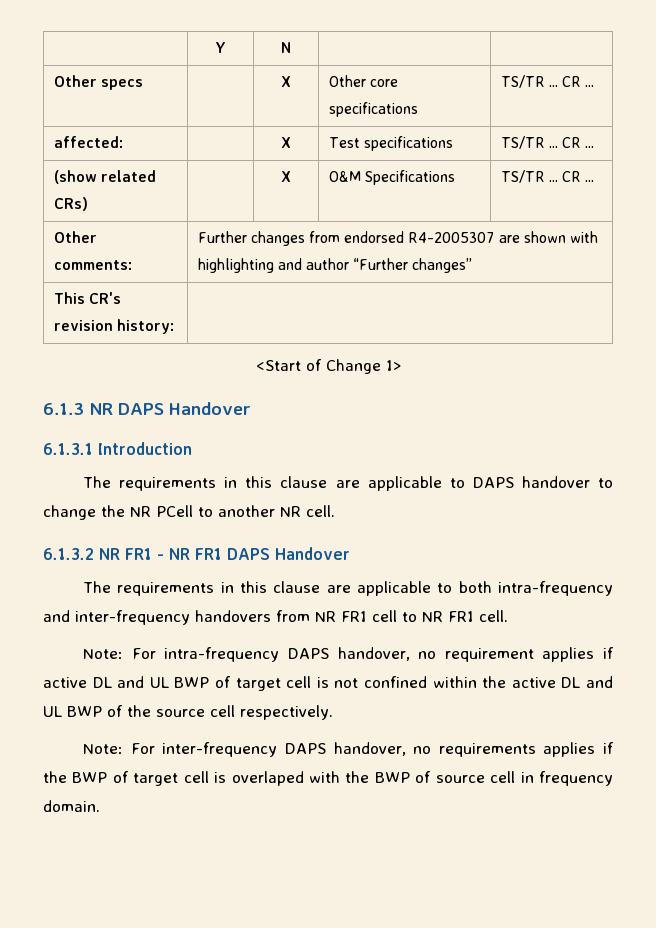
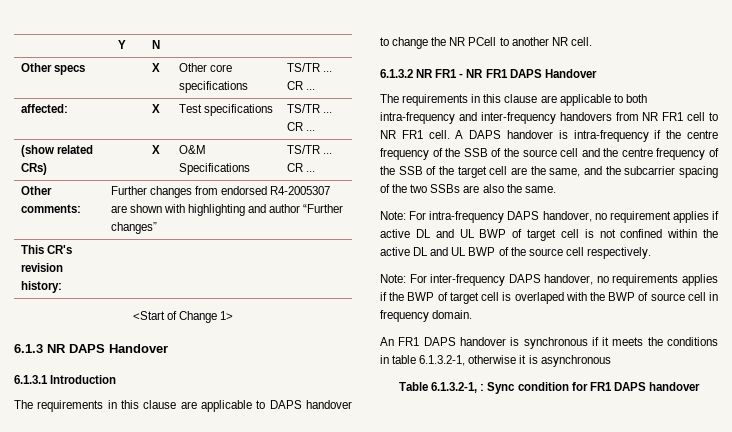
+ A DAPS handover is intra-frequency if the centre frequency of the SSB of the source cell and the centre frequency of the SSB of the target cell are the same, and the subcarrier spacing of the two SSBs are also the same.
+ An FR1 DAPS handover is synchronous if it meets the conditions in table 6.1.3.2-1, otherwise it is asynchronous
+ Table 6.1.3.2-1, : Sync condition for FR1 DAPS handover

